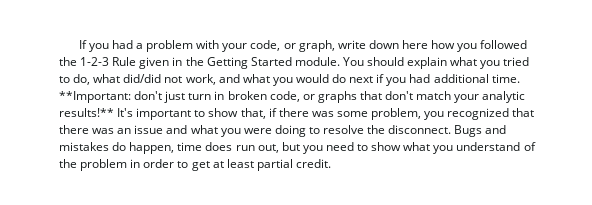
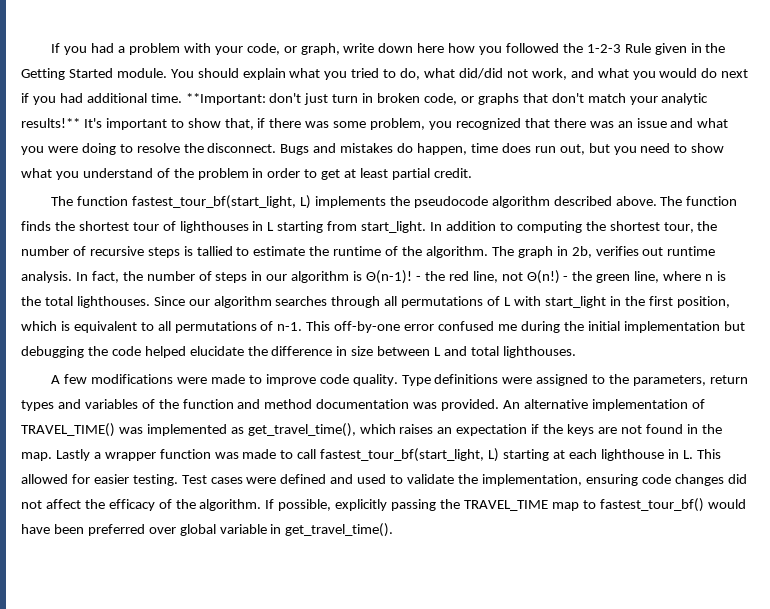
+ The function fastest_tour_bf(start_light, L) implements the pseudocode algorithm described above. The function finds the shortest tour of lighthouses in L starting from start_light. In addition to computing the shortest tour, the number of recursive steps is tallied to estimate the runtime of the algorithm. The graph in 2b, verifies out runtime analysis. In fact, the number of steps in our algorithm is Θ(n-1)! - the red line, not Θ(n!) - the green line, where n is the total lighthouses. Since our algorithm searches through all permutations of L with start_light in the first position, which is equivalent to all permutations of n-1. This off-by-one error confused me during the initial implementation but debugging the code helped elucidate the difference in size between L and total lighthouses.
+ A few modifications were made to improve code quality. Type definitions were assigned to the parameters, return types and variables of the function and method documentation was provided. An alternative implementation of TRAVEL_TIME() was implemented as get_travel_time(), which raises an expectation if the keys are not found in the map. Lastly a wrapper function was made to call fastest_tour_bf(start_light, L) starting at each lighthouse in L. This allowed for easier testing. Test cases were defined and used to validate the implementation, ensuring code changes did not affect the efficacy of the algorithm. If possible, explicitly passing the TRAVEL_TIME map to fastest_tour_bf() would have been preferred over global variable in get_travel_time().

